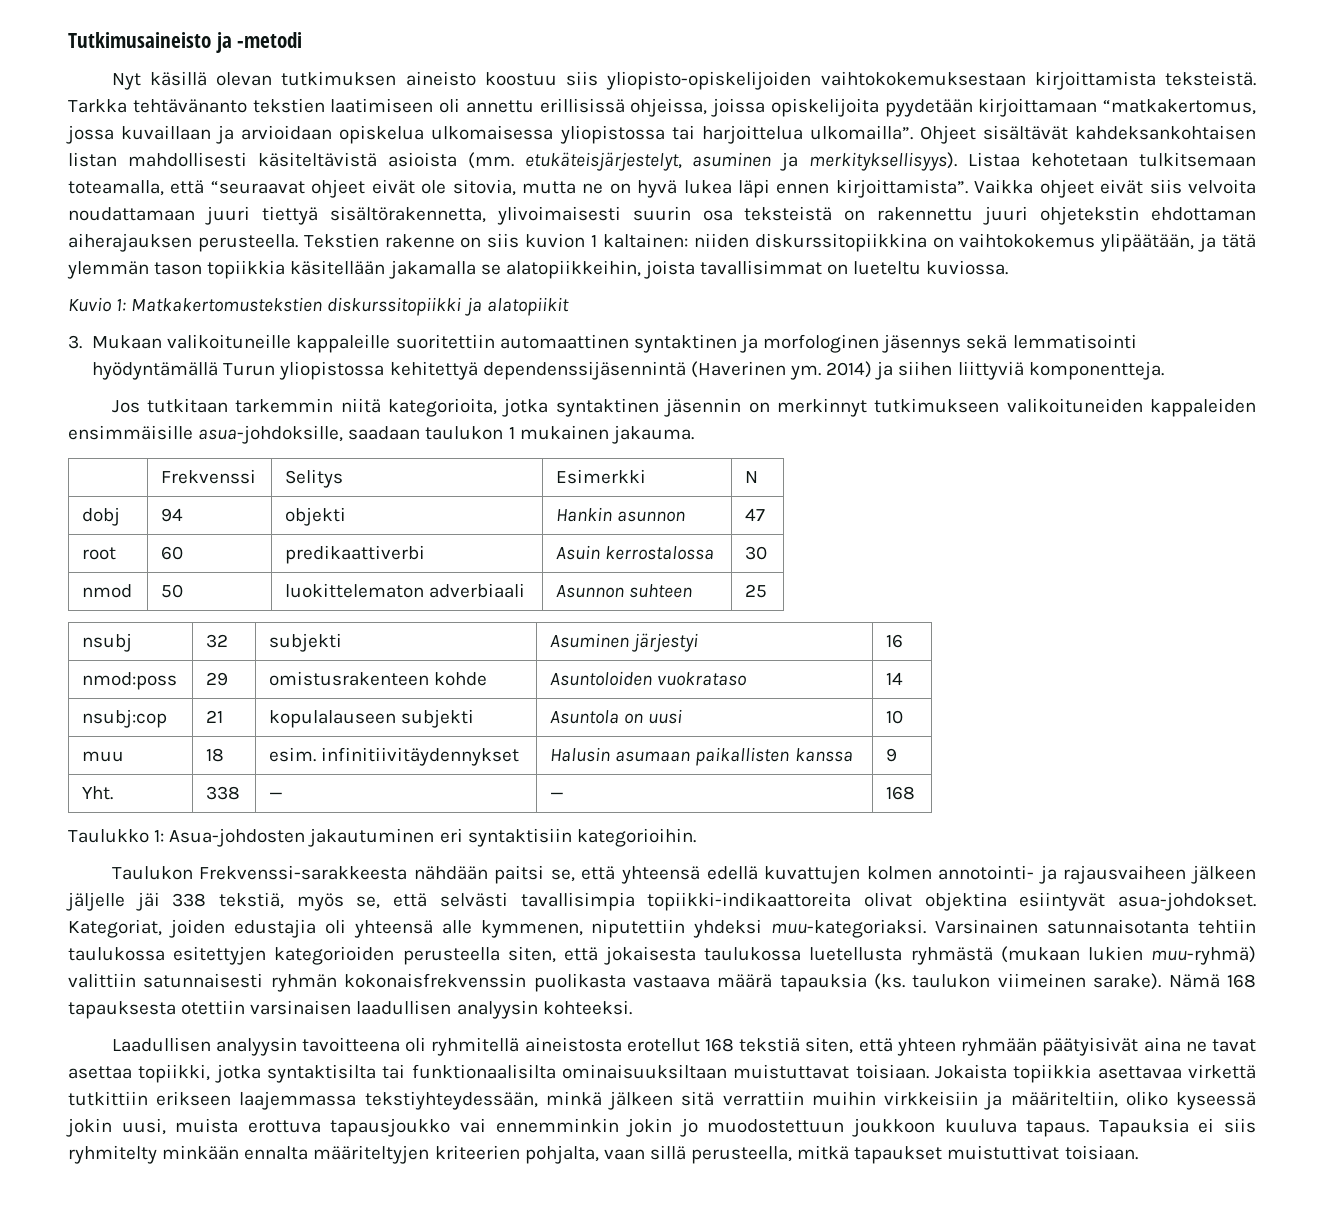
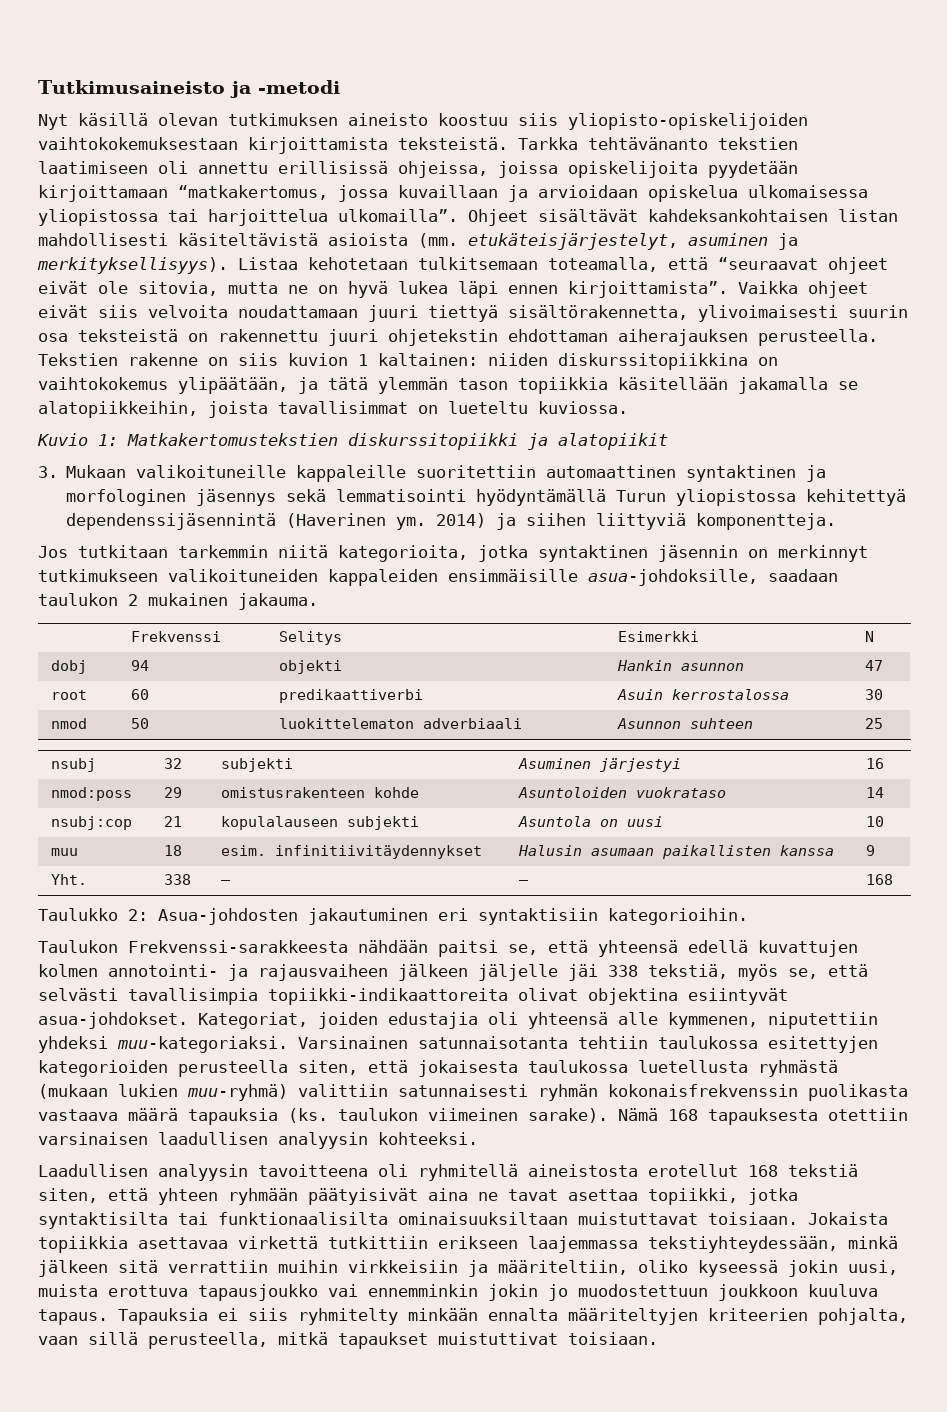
- Jos tutkitaan tarkemmin niitä kategorioita, jotka syntaktinen jäsennin on merkinnyt tutkimukseen valikoituneiden kappaleiden ensimmäisille asua-johdoksille, saadaan taulukon 1 mukainen jakauma.
+ Jos tutkitaan tarkemmin niitä kategorioita, jotka syntaktinen jäsennin on merkinnyt tutkimukseen valikoituneiden kappaleiden ensimmäisille asua-johdoksille, saadaan taulukon 2 mukainen jakauma.
- Taulukko 1: Asua-johdosten jakautuminen eri syntaktisiin kategorioihin.
+ Taulukko 2: Asua-johdosten jakautuminen eri syntaktisiin kategorioihin.

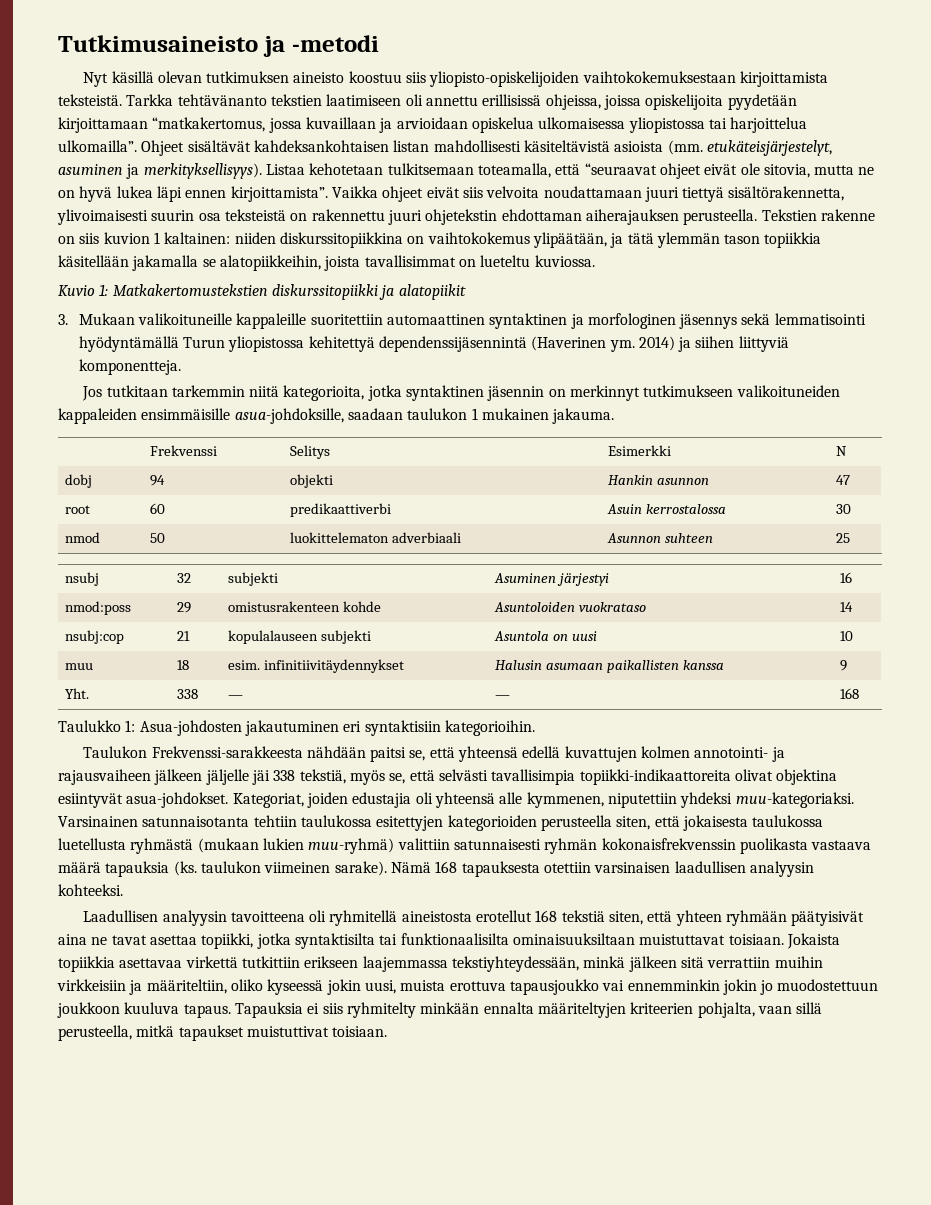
- Jos tutkitaan tarkemmin niitä kategorioita, jotka syntaktinen jäsennin on merkinnyt tutkimukseen valikoituneiden kappaleiden ensimmäisille asua-johdoksille, saadaan taulukon 2 mukainen jakauma.
+ Jos tutkitaan tarkemmin niitä kategorioita, jotka syntaktinen jäsennin on merkinnyt tutkimukseen valikoituneiden kappaleiden ensimmäisille asua-johdoksille, saadaan taulukon 1 mukainen jakauma.
- Taulukko 2: Asua-johdosten jakautuminen eri syntaktisiin kategorioihin.
+ Taulukko 1: Asua-johdosten jakautuminen eri syntaktisiin kategorioihin.

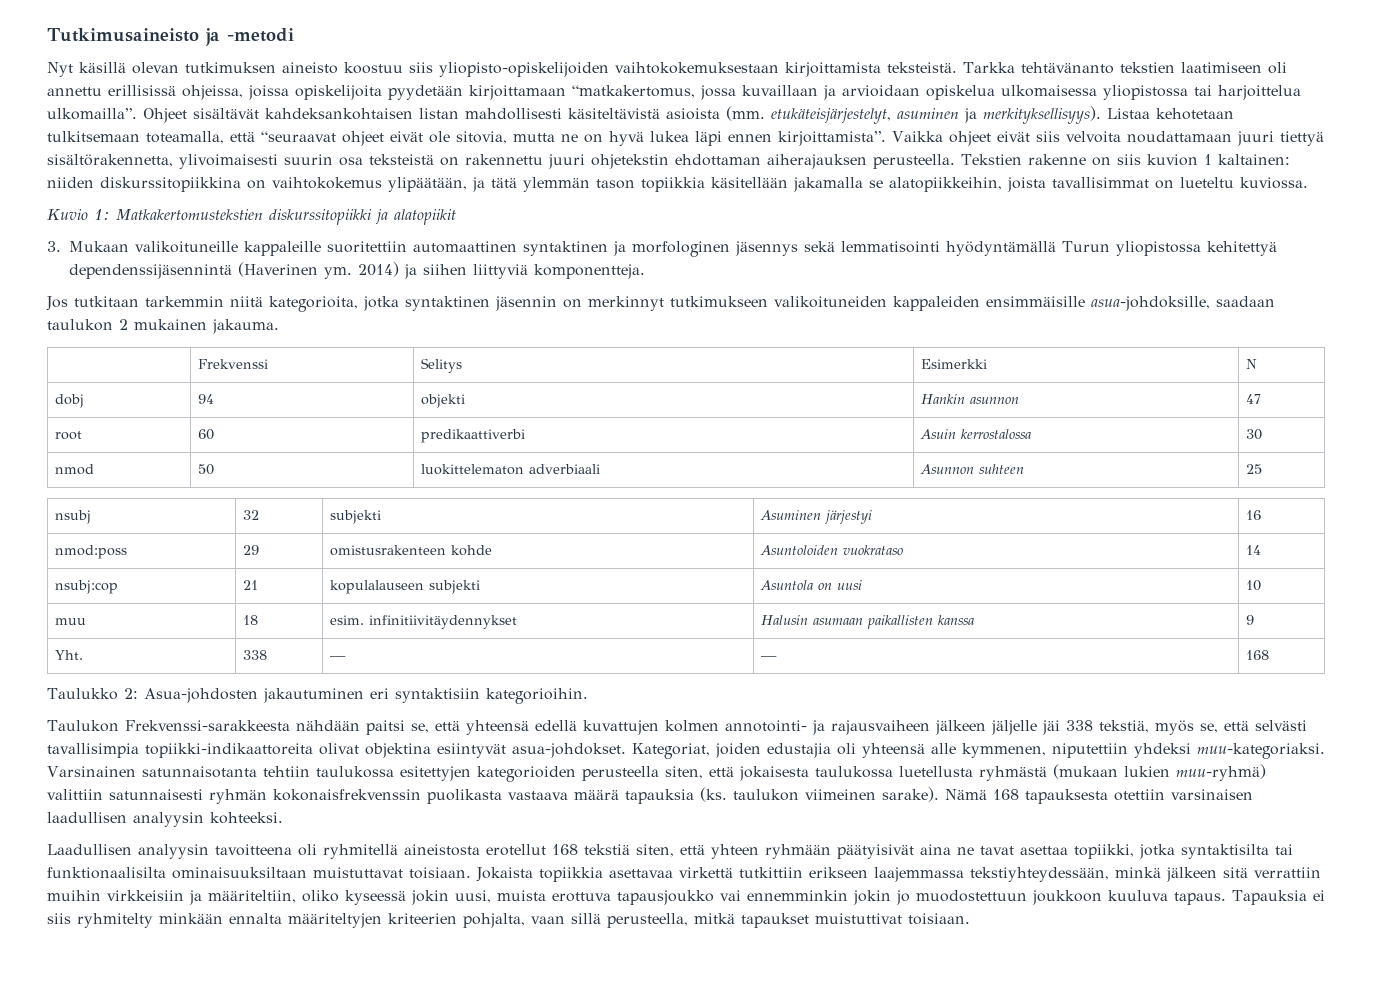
- Jos tutkitaan tarkemmin niitä kategorioita, jotka syntaktinen jäsennin on merkinnyt tutkimukseen valikoituneiden kappaleiden ensimmäisille asua-johdoksille, saadaan taulukon 1 mukainen jakauma.
+ Jos tutkitaan tarkemmin niitä kategorioita, jotka syntaktinen jäsennin on merkinnyt tutkimukseen valikoituneiden kappaleiden ensimmäisille asua-johdoksille, saadaan taulukon 2 mukainen jakauma.
- Taulukko 1: Asua-johdosten jakautuminen eri syntaktisiin kategorioihin.
+ Taulukko 2: Asua-johdosten jakautuminen eri syntaktisiin kategorioihin.

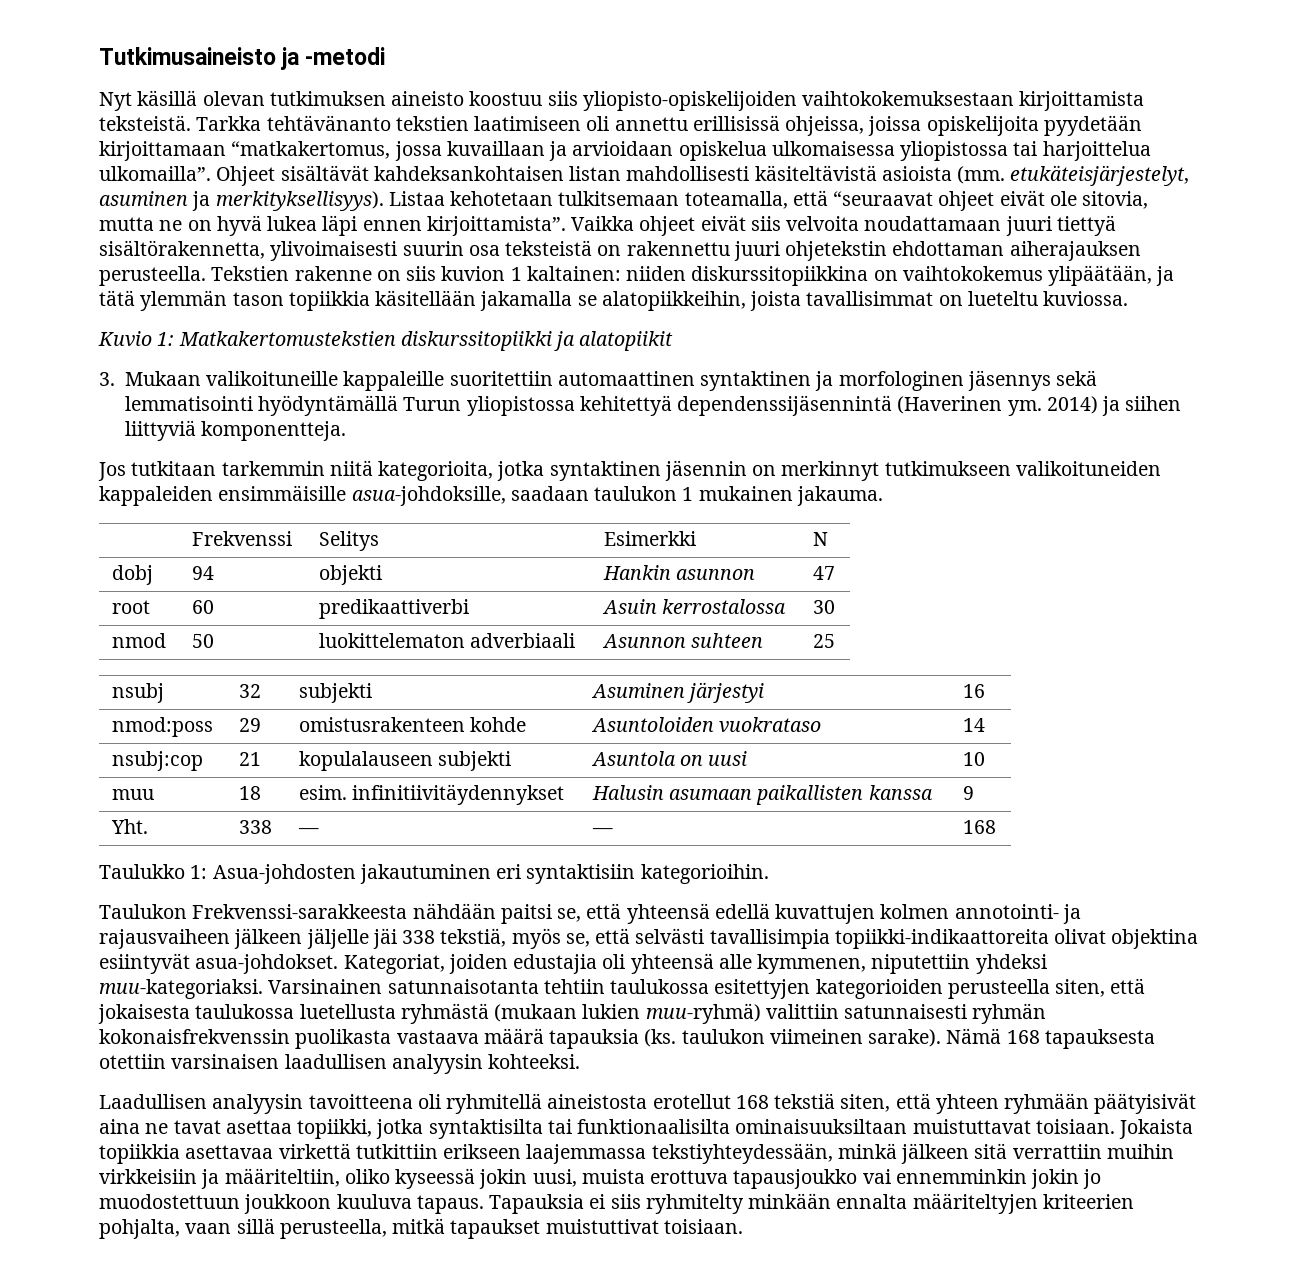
- Jos tutkitaan tarkemmin niitä kategorioita, jotka syntaktinen jäsennin on merkinnyt tutkimukseen valikoituneiden kappaleiden ensimmäisille asua-johdoksille, saadaan taulukon 2 mukainen jakauma.
+ Jos tutkitaan tarkemmin niitä kategorioita, jotka syntaktinen jäsennin on merkinnyt tutkimukseen valikoituneiden kappaleiden ensimmäisille asua-johdoksille, saadaan taulukon 1 mukainen jakauma.
- Taulukko 2: Asua-johdosten jakautuminen eri syntaktisiin kategorioihin.
+ Taulukko 1: Asua-johdosten jakautuminen eri syntaktisiin kategorioihin.

